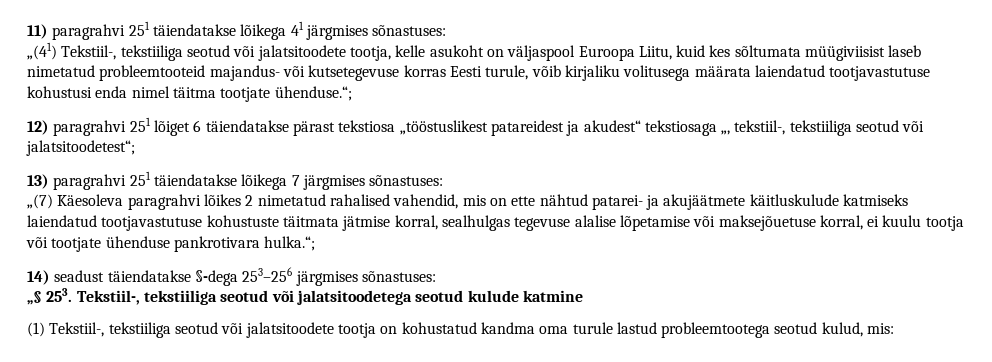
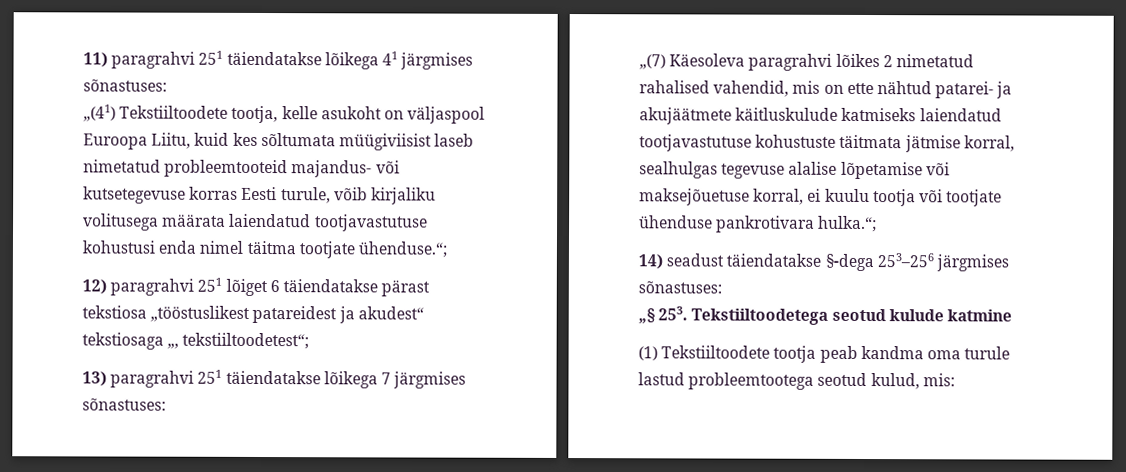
- „(41) Tekstiil-, tekstiiliga seotud või jalatsitoodete tootja, kelle asukoht on väljaspool Euroopa Liitu, kuid kes sõltumata müügiviisist laseb nimetatud probleemtooteid majandus- või kutsetegevuse korras Eesti turule, võib kirjaliku volitusega määrata laiendatud tootjavastutuse kohustusi enda nimel täitma tootjate ühenduse.“;
+ „(41) Tekstiiltoodete tootja, kelle asukoht on väljaspool Euroopa Liitu, kuid kes sõltumata müügiviisist laseb nimetatud probleemtooteid majandus- või kutsetegevuse korras Eesti turule, võib kirjaliku volitusega määrata laiendatud tootjavastutuse kohustusi enda nimel täitma tootjate ühenduse.“;
- 12) paragrahvi 251 lõiget 6 täiendatakse pärast tekstiosa „tööstuslikest patareidest ja akudest“ tekstiosaga „, tekstiil-, tekstiiliga seotud või jalatsitoodetest“;
+ 12) paragrahvi 251 lõiget 6 täiendatakse pärast tekstiosa „tööstuslikest patareidest ja akudest“ tekstiosaga „, tekstiiltoodetest“;
- „§ 253. Tekstiil-, tekstiiliga seotud või jalatsitoodetega seotud kulude katmine
+ „§ 253. Tekstiiltoodetega seotud kulude katmine
- (1) Tekstiil-, tekstiiliga seotud või jalatsitoodete tootja on kohustatud kandma oma turule lastud probleemtootega seotud kulud, mis:
+ (1) Tekstiiltoodete tootja peab kandma oma turule lastud probleemtootega seotud kulud, mis:

